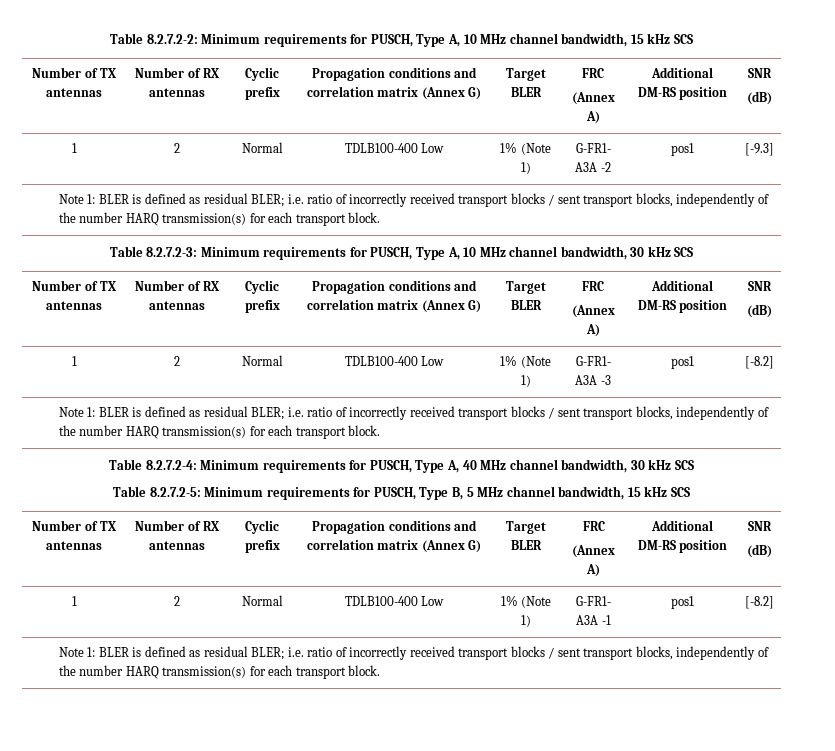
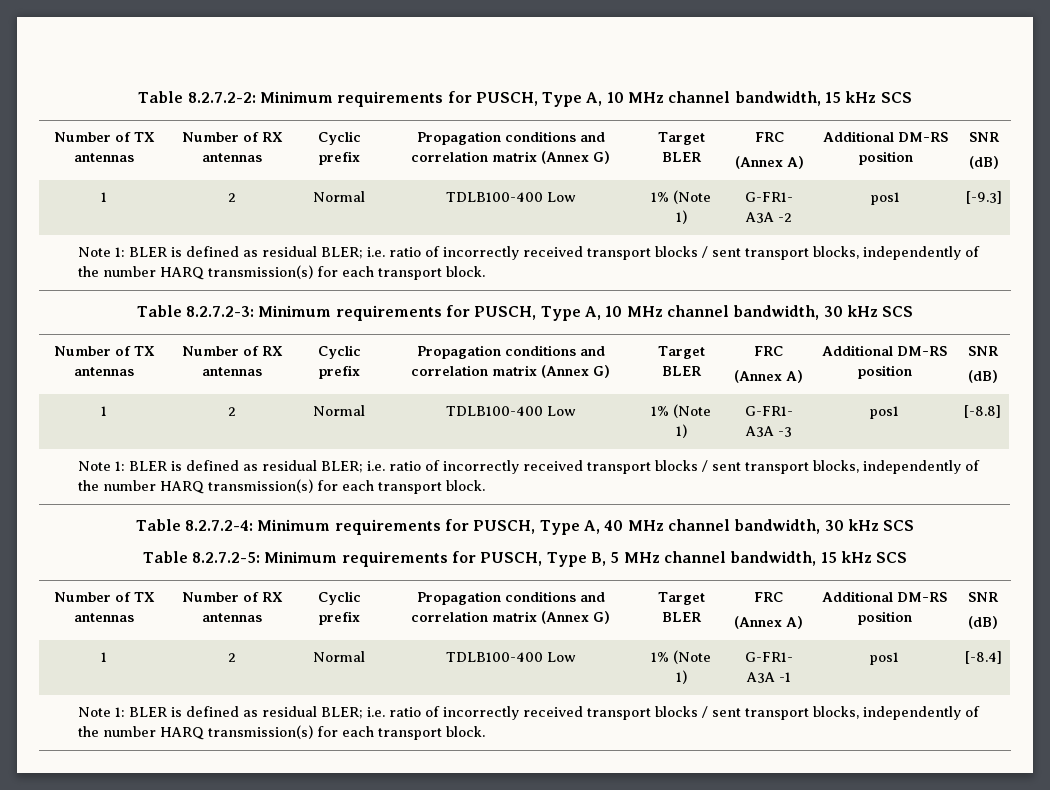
- 1 | 2 | Normal | TDLB100-400 Low | 1% (Note 1) | G-FR1- A3A -3 | pos1 | [-8.2]
+ 1 | 2 | Normal | TDLB100-400 Low | 1% (Note 1) | G-FR1- A3A -3 | pos1 | [-8.8]
- 1 | 2 | Normal | TDLB100-400 Low | 1% (Note 1) | G-FR1- A3A -1 | pos1 | [-8.2]
+ 1 | 2 | Normal | TDLB100-400 Low | 1% (Note 1) | G-FR1- A3A -1 | pos1 | [-8.4]

